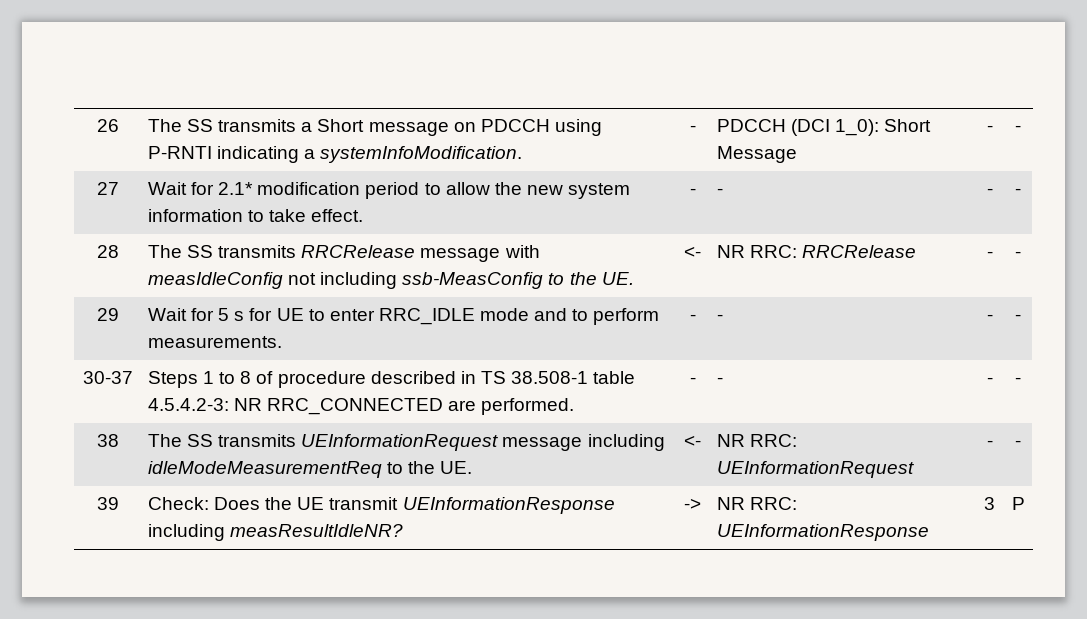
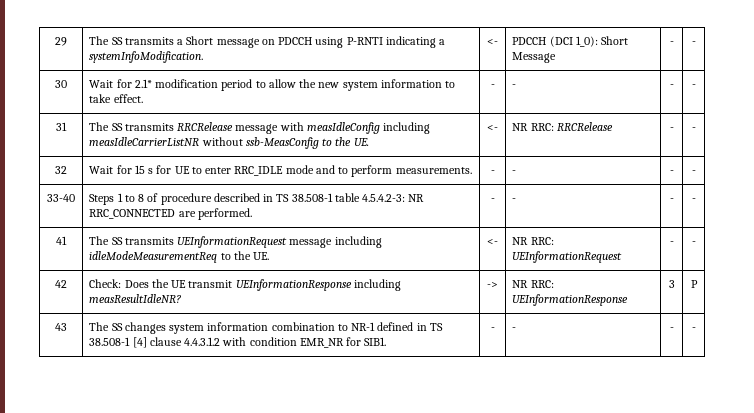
- 26 | The SS transmits a Short message on PDCCH using P-RNTI indicating a systemInfoModification. | - | PDCCH (DCI 1_0): Short Message | - | -
+ 29 | The SS transmits a Short message on PDCCH using P-RNTI indicating a systemInfoModification. | <- | PDCCH (DCI 1_0): Short Message | - | -
- 27 | Wait for 2.1* modification period to allow the new system information to take effect. | - | - | - | -
+ 30 | Wait for 2.1* modification period to allow the new system information to take effect. | - | - | - | -
- 28 | The SS transmits RRCRelease message with measIdleConfig not including ssb-MeasConfig to the UE. | <- | NR RRC: RRCRelease | - | -
+ 31 | The SS transmits RRCRelease message with measIdleConfig including measIdleCarrierListNR without ssb-MeasConfig to the UE. | <- | NR RRC: RRCRelease | - | -
- 29 | Wait for 5 s for UE to enter RRC_IDLE mode and to perform measurements. | - | - | - | -
+ 32 | Wait for 15 s for UE to enter RRC_IDLE mode and to perform measurements. | - | - | - | -
- 30-37 | Steps 1 to 8 of procedure described in TS 38.508-1 table 4.5.4.2-3: NR RRC_CONNECTED are performed. | - | - | - | -
+ 33-40 | Steps 1 to 8 of procedure described in TS 38.508-1 table 4.5.4.2-3: NR RRC_CONNECTED are performed. | - | - | - | -
- 38 | The SS transmits UEInformationRequest message including idleModeMeasurementReq to the UE. | <- | NR RRC: UEInformationRequest | - | -
+ 41 | The SS transmits UEInformationRequest message including idleModeMeasurementReq to the UE. | <- | NR RRC: UEInformationRequest | - | -
- 39 | Check: Does the UE transmit UEInformationResponse including measResultIdleNR? | -> | NR RRC: UEInformationResponse | 3 | P
+ 42 | Check: Does the UE transmit UEInformationResponse including measResultIdleNR? | -> | NR RRC: UEInformationResponse | 3 | P
+ 43 | The SS changes system information combination to NR-1 defined in TS 38.508-1 [4] clause 4.4.3.1.2 with condition EMR_NR for SIB1. | - | - | - | -

